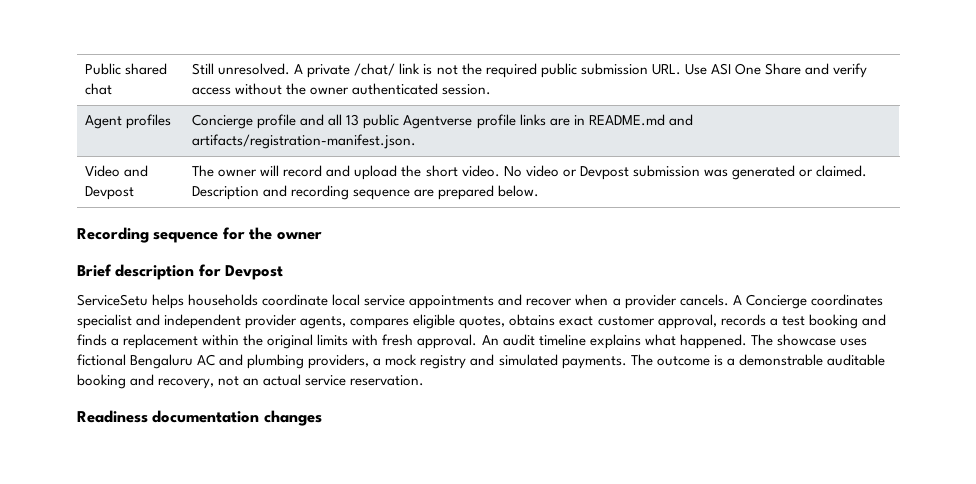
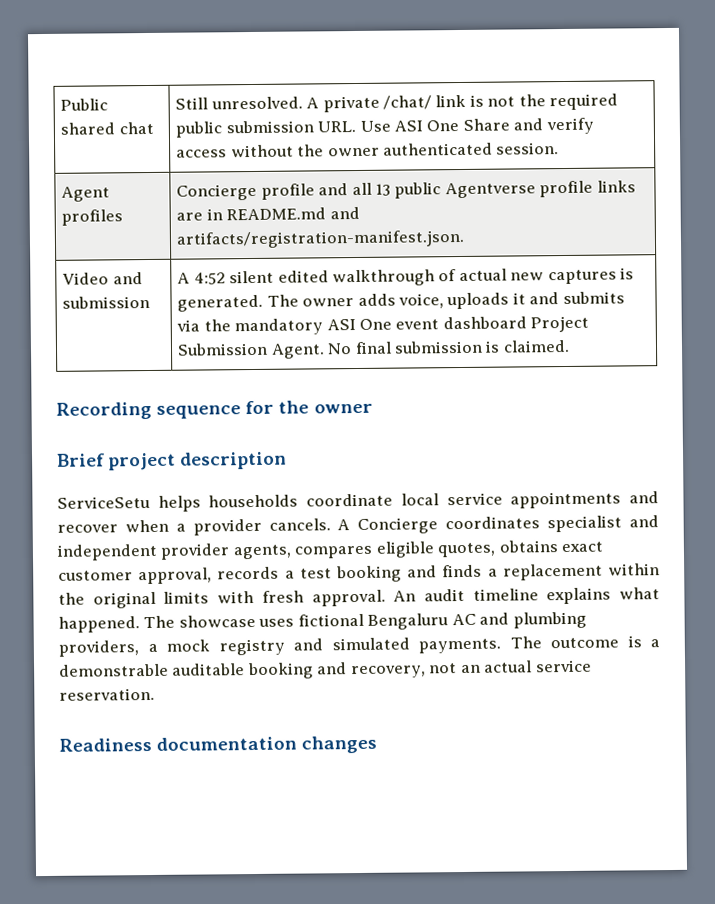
- Video and Devpost | The owner will record and upload the short video. No video or Devpost submission was generated or claimed. Description and recording sequence are prepared below.
+ Video and submission | A 4:52 silent edited walkthrough of actual new captures is generated. The owner adds voice, uploads it and submits via the mandatory ASI One event dashboard Project Submission Agent. No final submission is claimed.
- Brief description for Devpost
+ Brief project description

